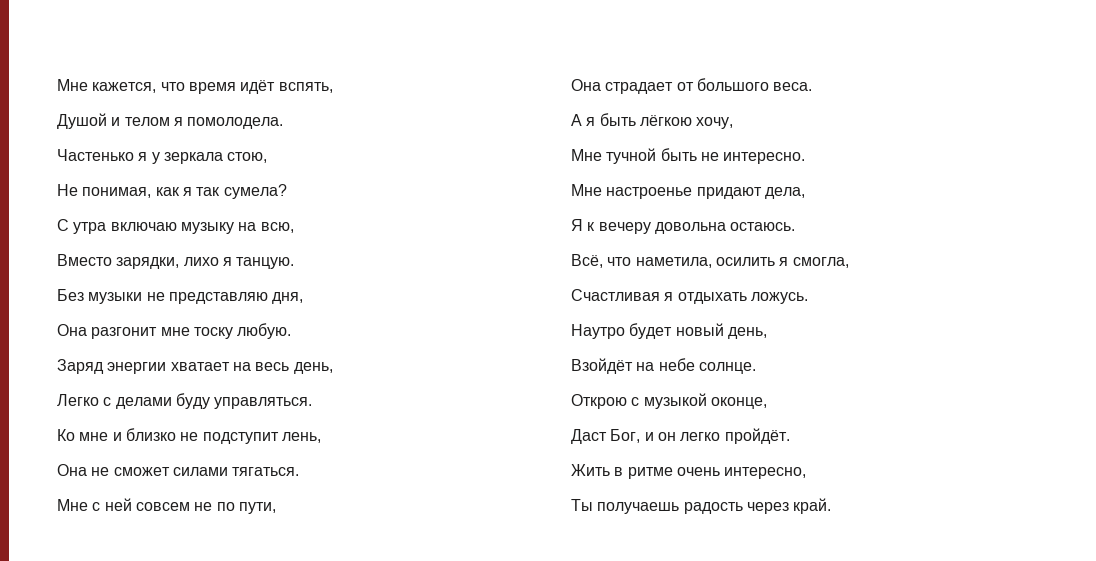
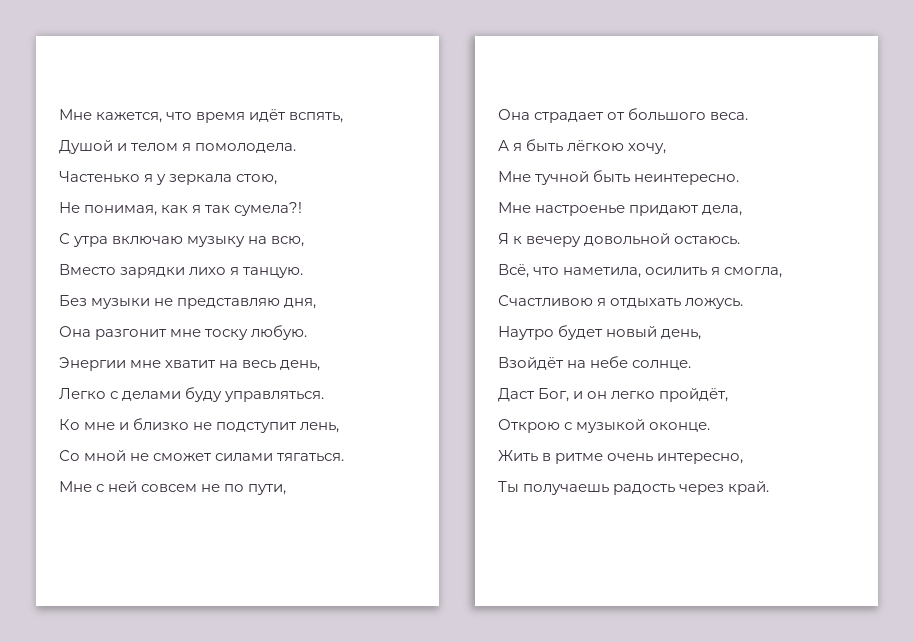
- Не понимая, как я так сумела?
+ Не понимая, как я так сумела?!
- Вместо зарядки, лихо я танцую.
+ Вместо зарядки лихо я танцую.
- Заряд энергии хватает на весь день,
+ Энергии мне хватит на весь день,
- Она не сможет силами тягаться.
+ Со мной не сможет силами тягаться.
- Мне тучной быть не интересно.
+ Мне тучной быть неинтересно.
- Я к вечеру довольна остаюсь.
+ Я к вечеру довольной остаюсь.
- Счастливая я отдыхать ложусь.
+ Счастливою я отдыхать ложусь.
- Открою с музыкой оконце,
- Даст Бог, и он легко пройдёт.
+ Даст Бог, и он легко пройдёт,
+ Открою с музыкой оконце.

